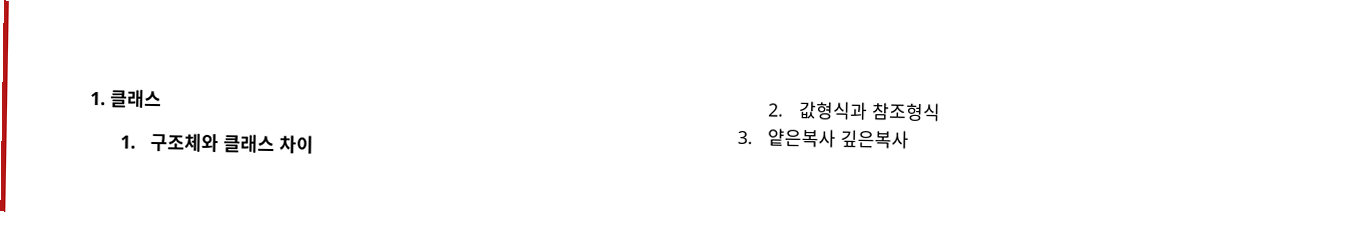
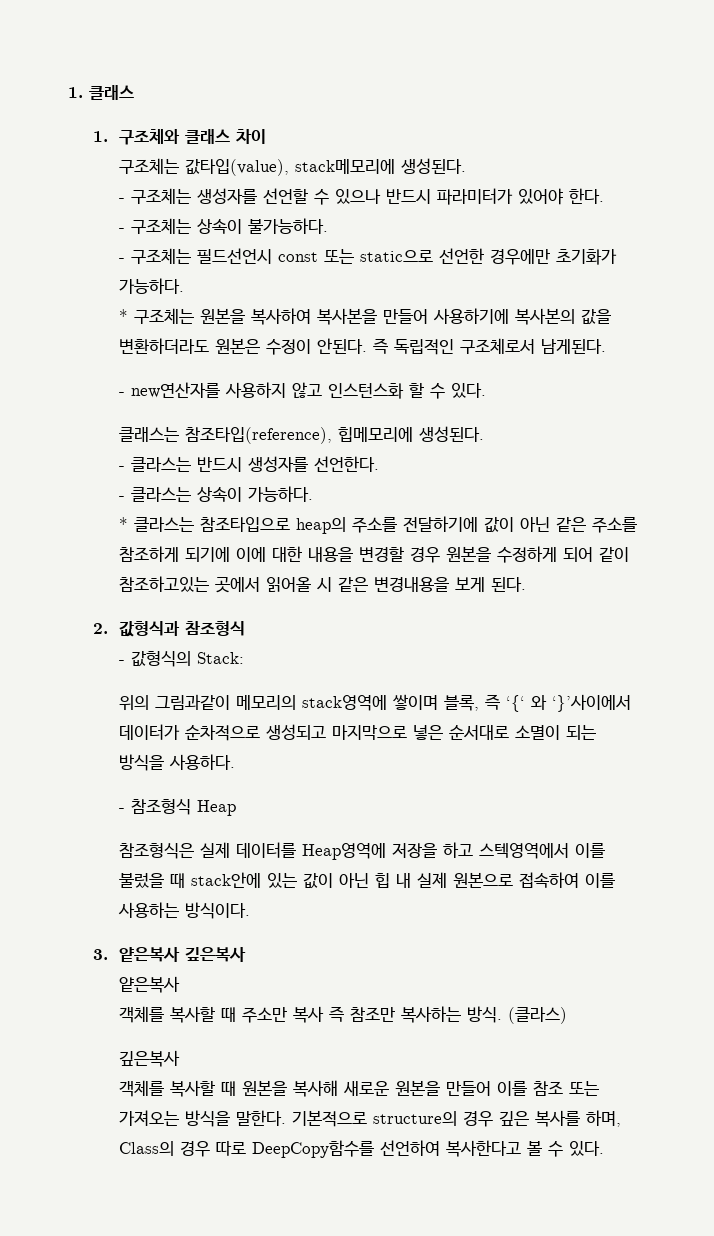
+ 구조체는 값타입(value), stack메모리에 생성된다.
+ - 구조체는 생성자를 선언할 수 있으나 반드시 파라미터가 있어야 한다.
+ - 구조체는 상속이 불가능하다.
+ - 구조체는 필드선언시 const 또는 static으로 선언한 경우에만 초기화가 가능하다.
+ * 구조체는 원본을 복사하여 복사본을 만들어 사용하기에 복사본의 값을 변환하더라도 원본은 수정이 안된다. 즉 독립적인 구조체로서 남게된다.
+ - new연산자를 사용하지 않고 인스턴스화 할 수 있다.
+ 클래스는 참조타입(reference), 힙메모리에 생성된다.
+ - 클라스는 반드시 생성자를 선언한다.
+ - 클라스는 상속이 가능하다.
+ * 클라스는 참조타입으로 heap의 주소를 전달하기에 값이 아닌 같은 주소를 참조하게 되기에 이에 대한 내용을 변경할 경우 원본을 수정하게 되어 같이 참조하고있는 곳에서 읽어올 시 같은 변경내용을 보게 된다.
  2. 값형식과 참조형식
+ - 값형식의 Stack:
+ 위의 그림과같이 메모리의 stack영역에 쌓이며 블록, 즉 ‘{‘ 와 ‘}’사이에서 데이터가 순차적으로 생성되고 마지막으로 넣은 순서대로 소멸이 되는 방식을 사용하다.
+ - 참조형식 Heap
+ 참조형식은 실제 데이터를 Heap영역에 저장을 하고 스텍영역에서 이를 불렀을 때 stack안에 있는 값이 아닌 힙 내 실제 원본으로 접속하여 이를 사용하는 방식이다.
  3. 얕은복사 깊은복사
+ 얕은복사
+ 객체를 복사할 때 주소만 복사 즉 참조만 복사하는 방식. (클라스)
+ 깊은복사
+ 객체를 복사할 때 원본을 복사해 새로운 원본을 만들어 이를 참조 또는 가져오는 방식을 말한다. 기본적으로 structure의 경우 깊은 복사를 하며, Class의 경우 따로 DeepCopy함수를 선언하여 복사한다고 볼 수 있다.

